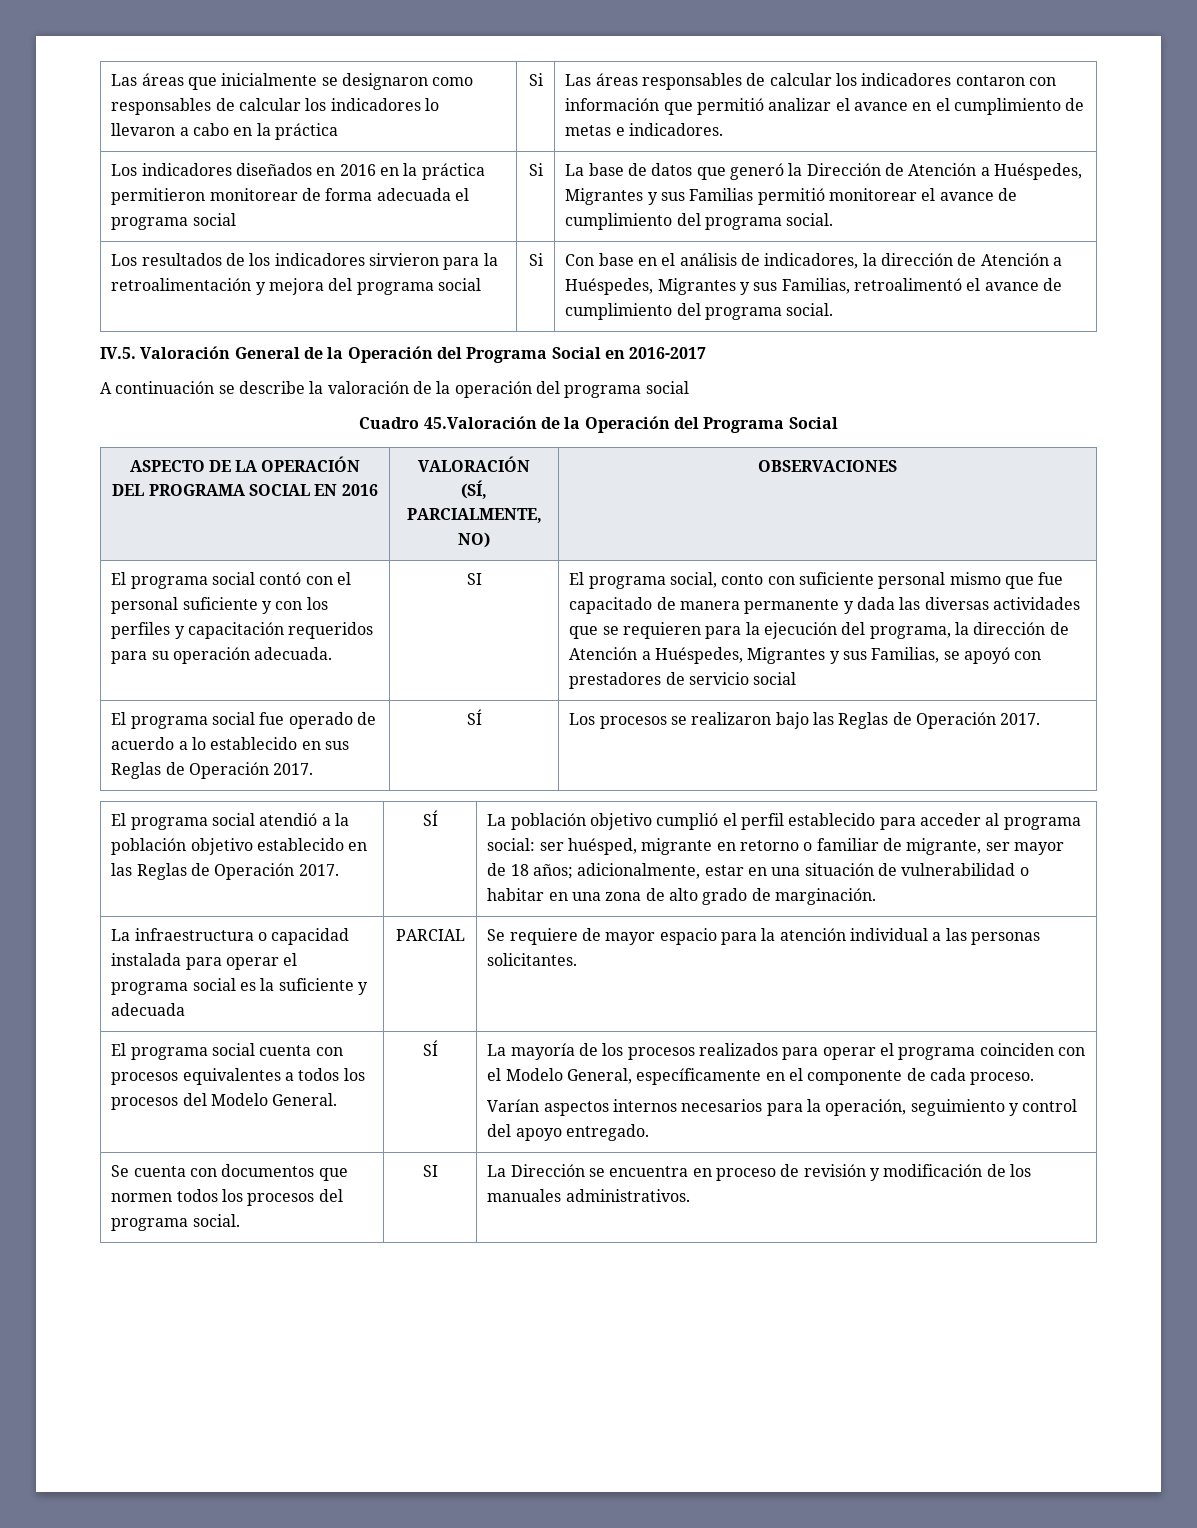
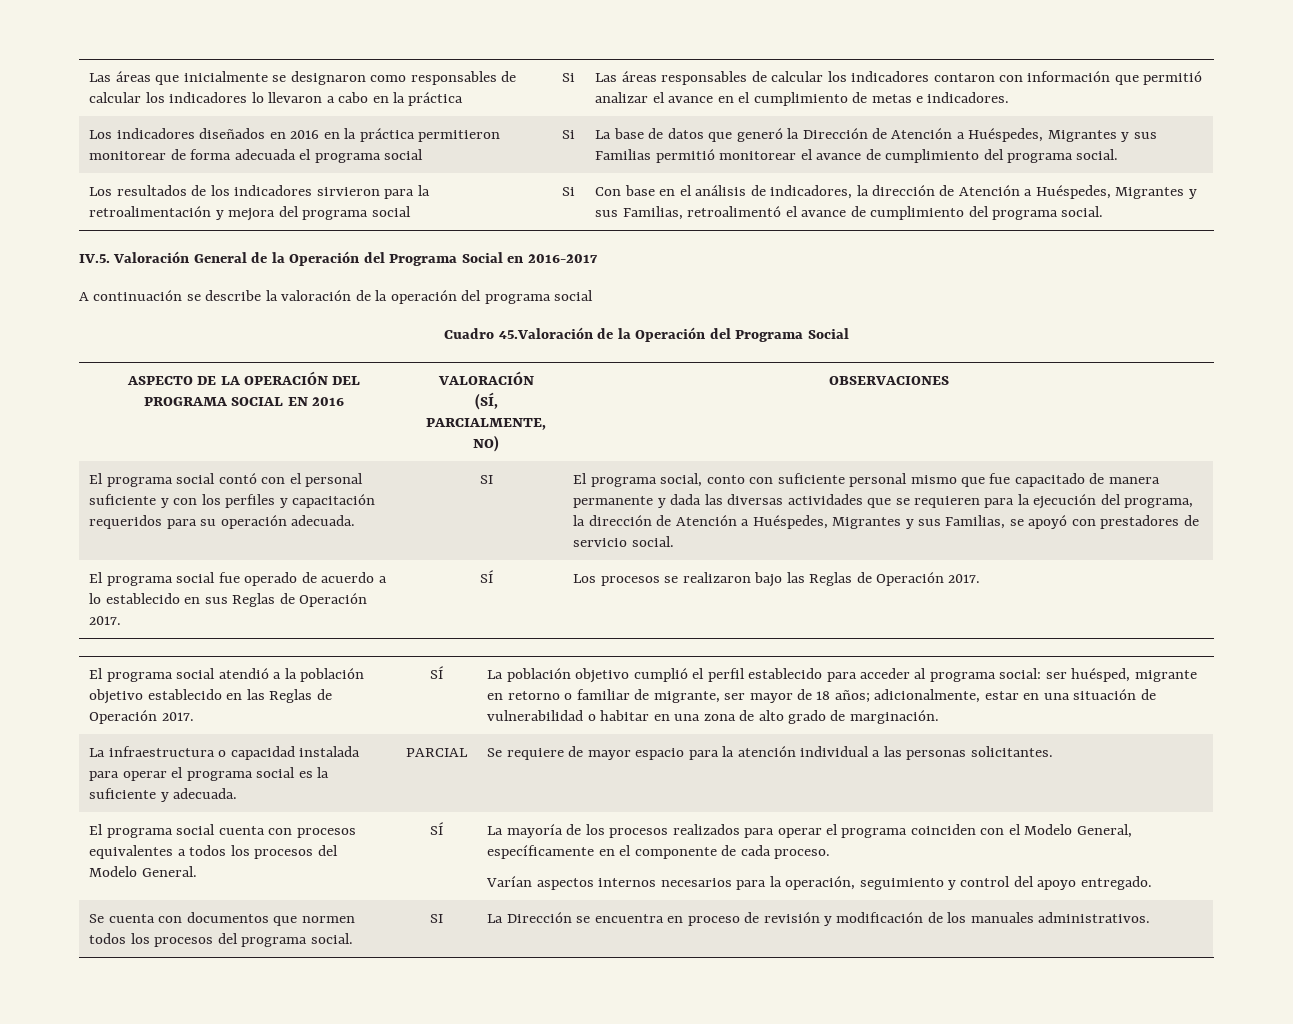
- El programa social, conto con suficiente personal mismo que fue capacitado de manera permanente y dada las diversas actividades que se requieren para la ejecución del programa, la dirección de Atención a Huéspedes, Migrantes y sus Familias, se apoyó con prestadores de servicio social
+ El programa social, conto con suficiente personal mismo que fue capacitado de manera permanente y dada las diversas actividades que se requieren para la ejecución del programa, la dirección de Atención a Huéspedes, Migrantes y sus Familias, se apoyó con prestadores de servicio social.
- La infraestructura o capacidad instalada para operar el programa social es la suficiente y adecuada | PARCIAL | Se requiere de mayor espacio para la atención individual a las personas solicitantes.
+ La infraestructura o capacidad instalada para operar el programa social es la suficiente y adecuada. | PARCIAL | Se requiere de mayor espacio para la atención individual a las personas solicitantes.

